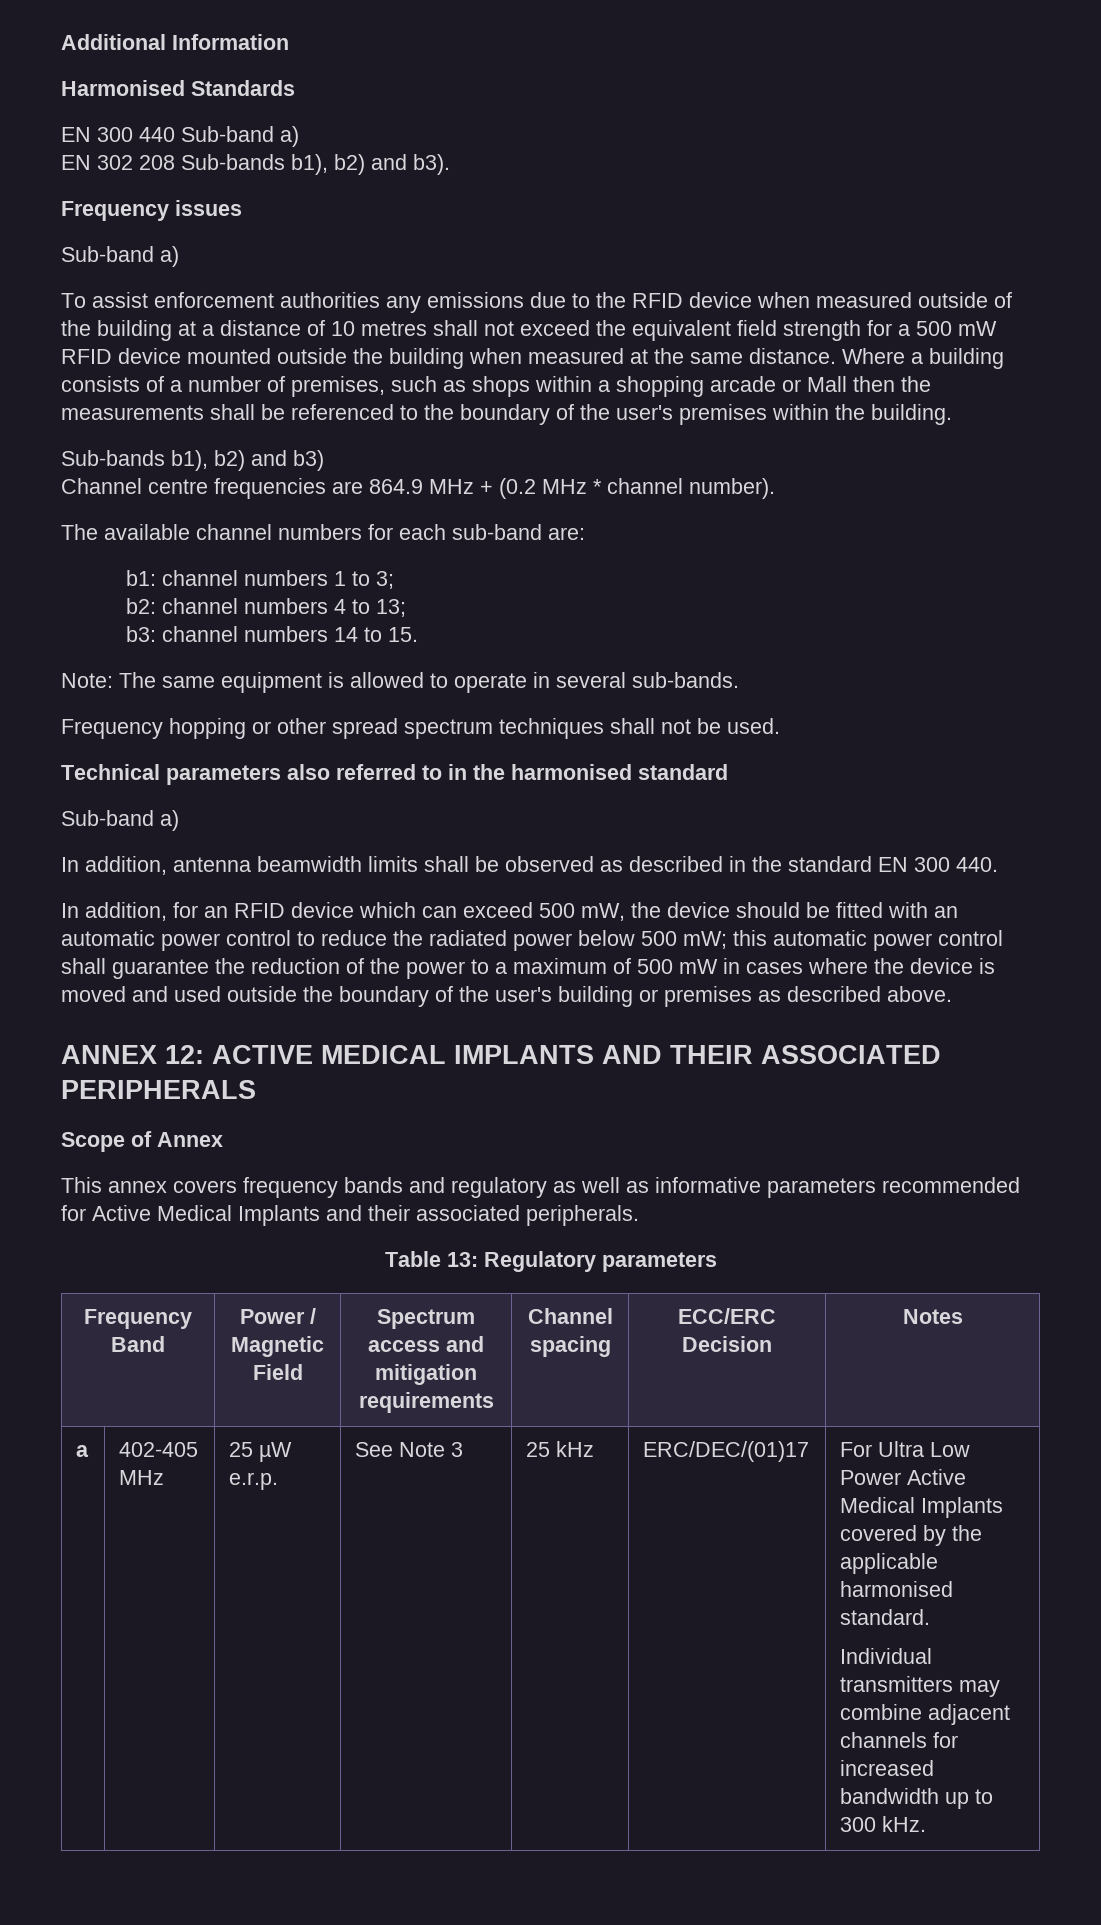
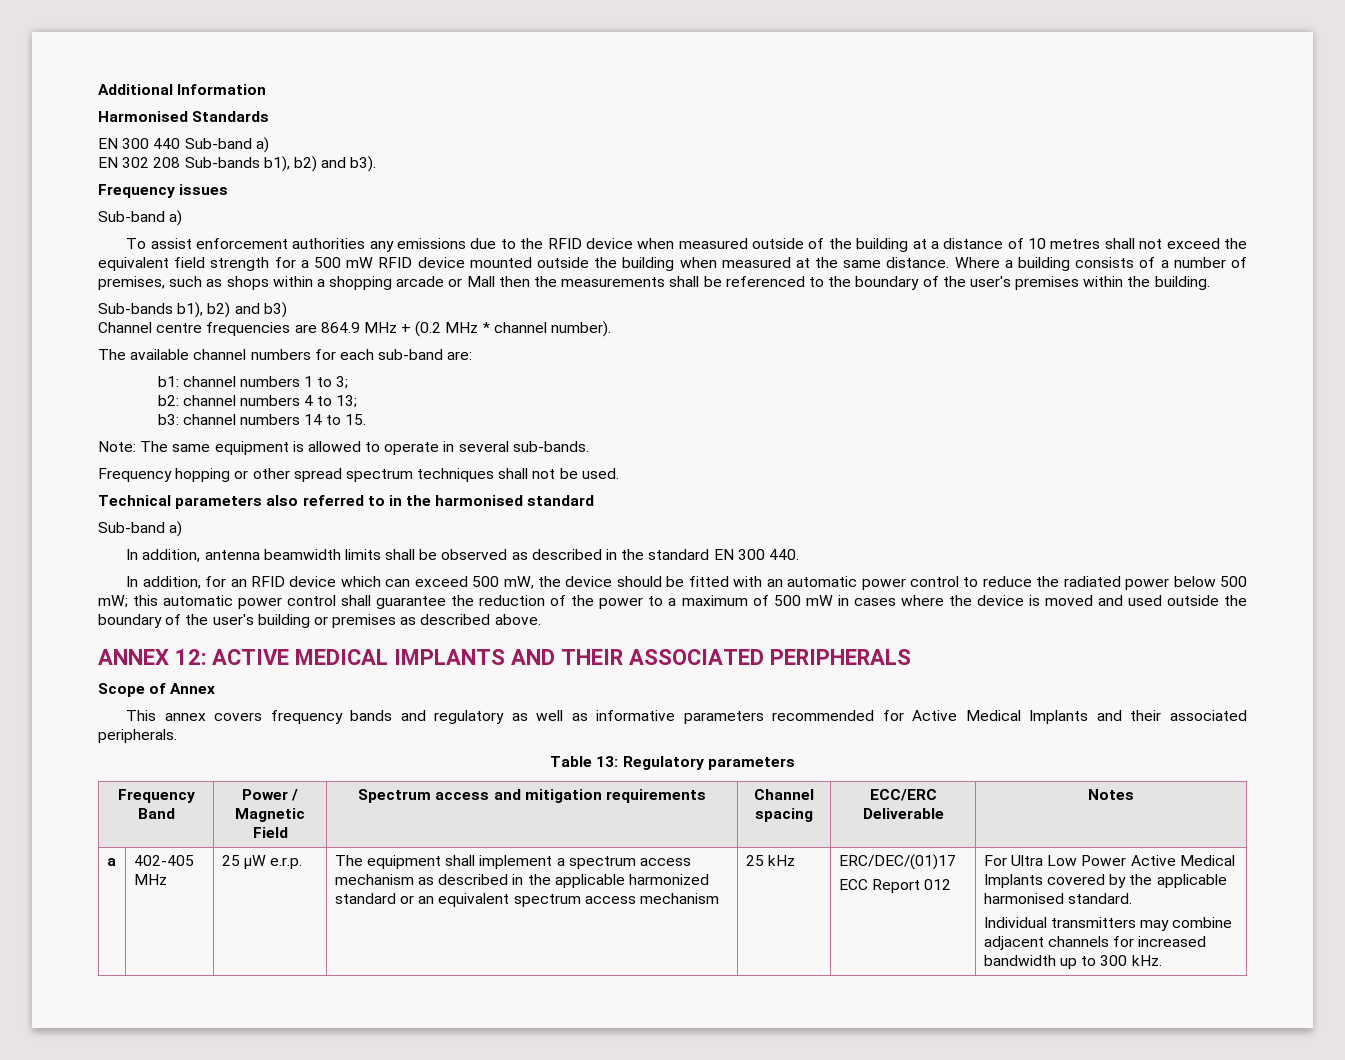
- Frequency Band | Power / Magnetic Field | Spectrum access and mitigation requirements | Channel spacing | ECC/ERC Decision | Notes
+ Frequency Band | Power / Magnetic Field | Spectrum access and mitigation requirements | Channel spacing | ECC/ERC Deliverable | Notes
- See Note 3
+ The equipment shall implement a spectrum access mechanism as described in the applicable harmonized standard or an equivalent spectrum access mechanism
+ ECC Report 012

